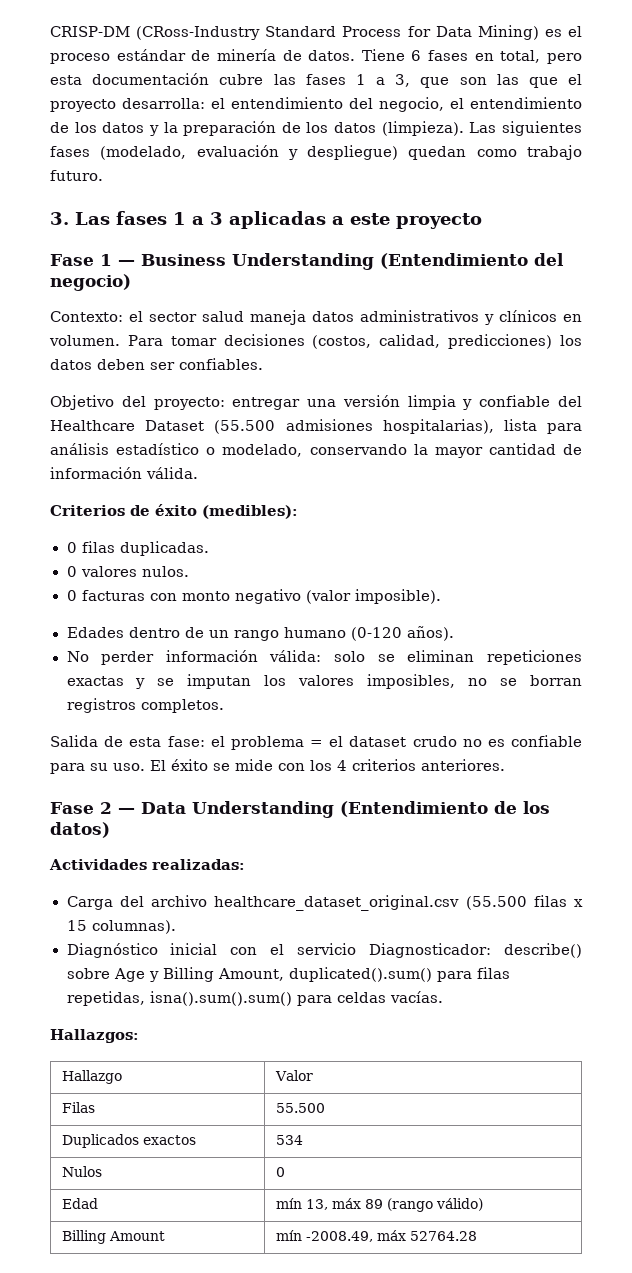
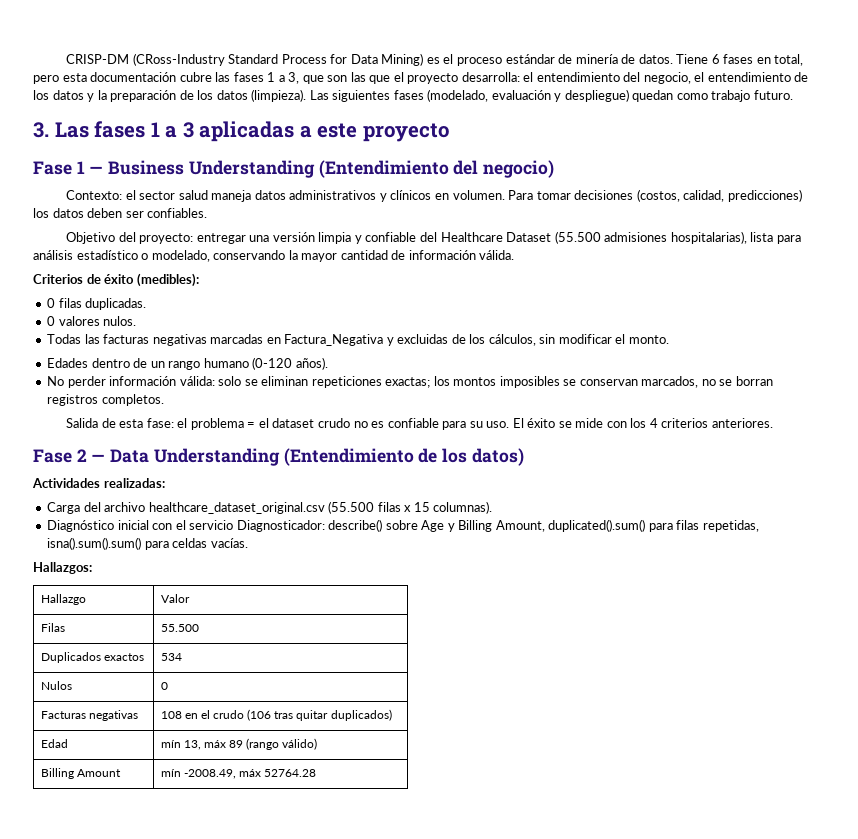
- 0 facturas con monto negativo (valor imposible).
+ Todas las facturas negativas marcadas en Factura_Negativa y excluidas de los cálculos, sin modificar el monto.
- No perder información válida: solo se eliminan repeticiones exactas y se imputan los valores imposibles, no se borran registros completos.
+ No perder información válida: solo se eliminan repeticiones exactas; los montos imposibles se conservan marcados, no se borran registros completos.
+ Facturas negativas | 108 en el crudo (106 tras quitar duplicados)

